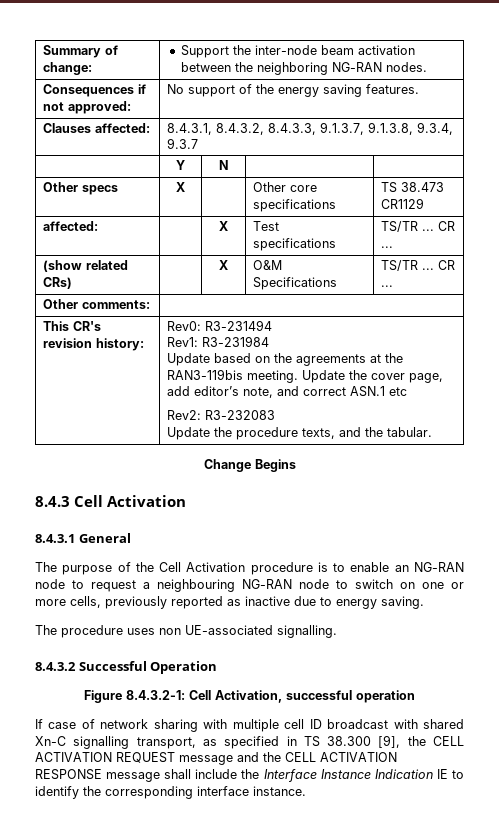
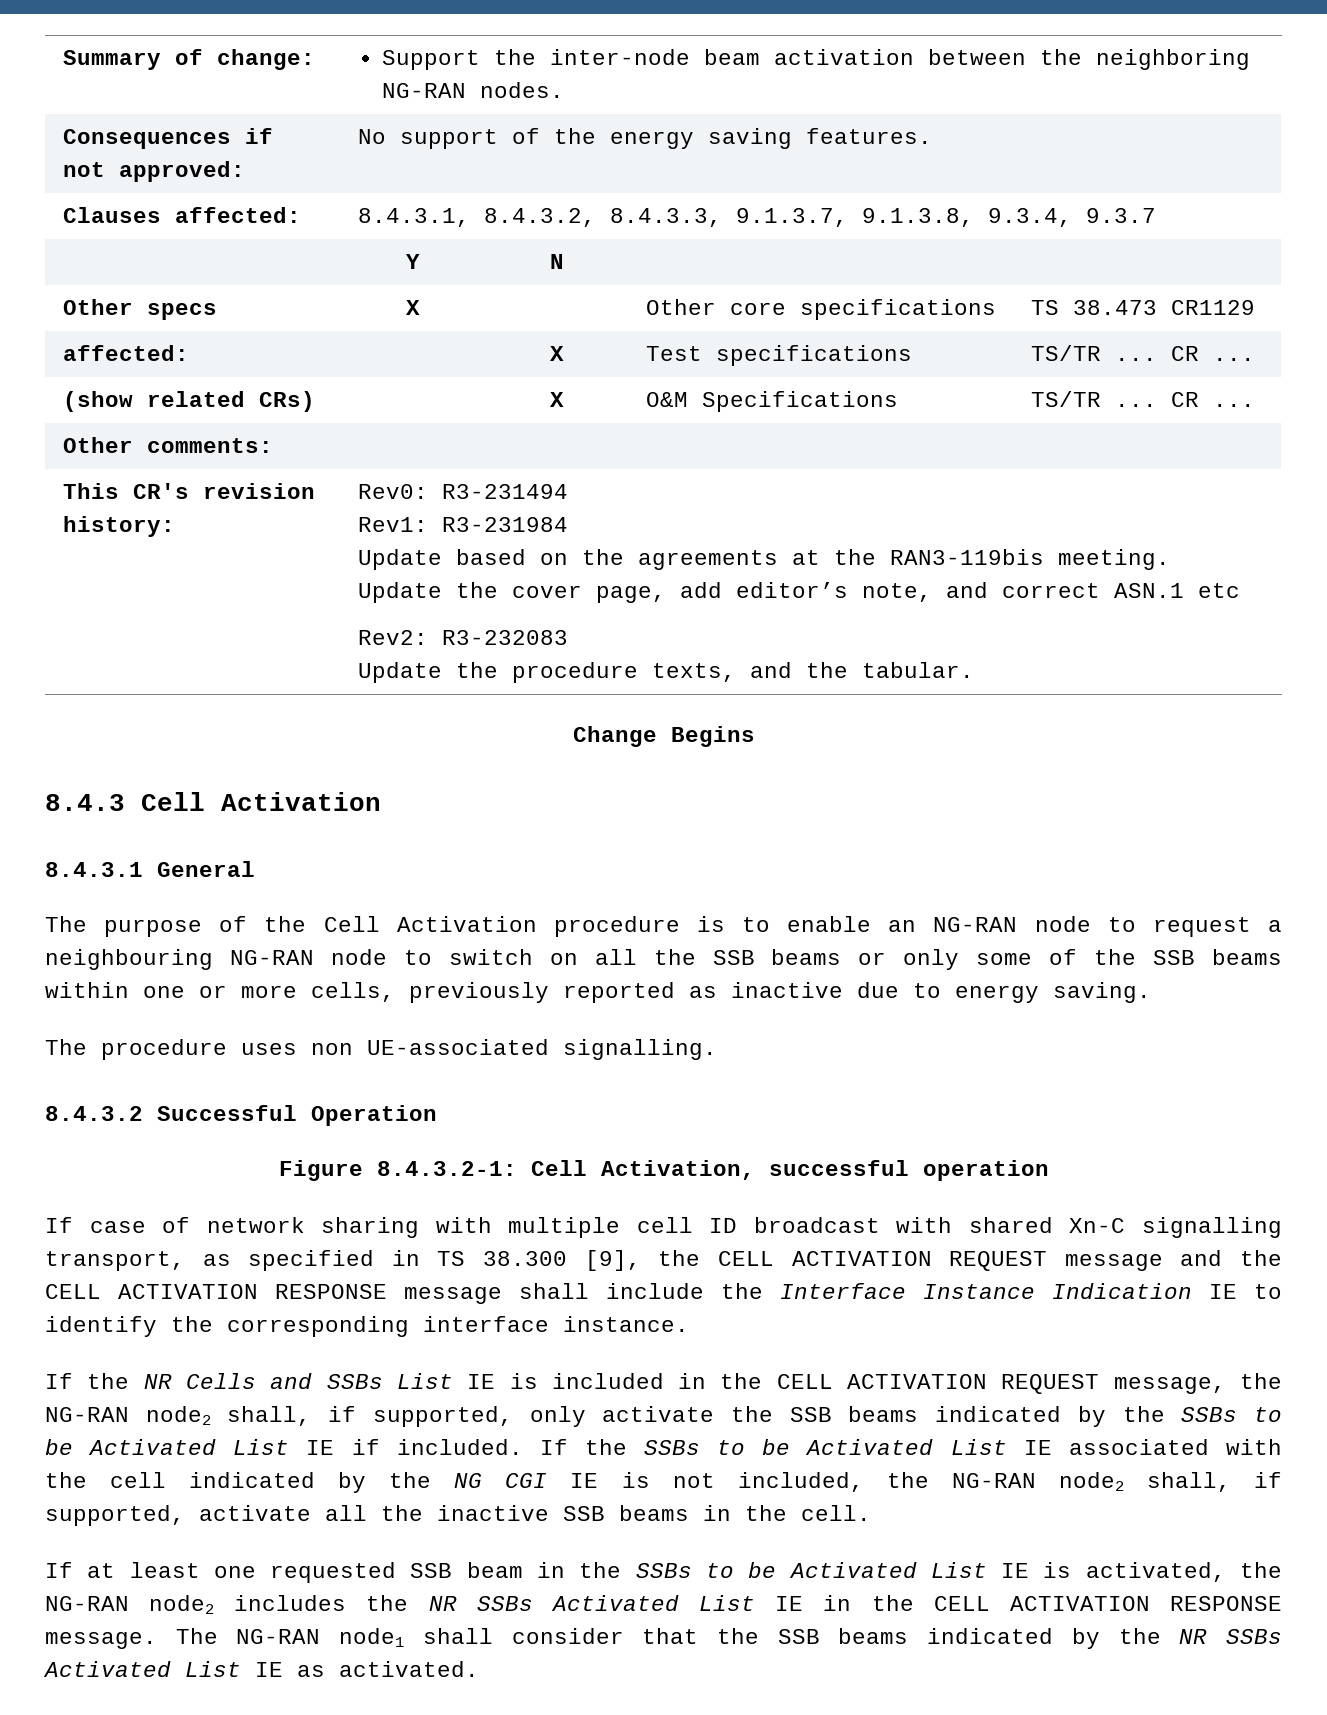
- The purpose of the Cell Activation procedure is to enable an NG-RAN node to request a neighbouring NG-RAN node to switch on one or more cells, previously reported as inactive due to energy saving.
+ The purpose of the Cell Activation procedure is to enable an NG-RAN node to request a neighbouring NG-RAN node to switch on all the SSB beams or only some of the SSB beams within one or more cells, previously reported as inactive due to energy saving.
+ If the NR Cells and SSBs List IE is included in the CELL ACTIVATION REQUEST message, the NG-RAN node2 shall, if supported, only activate the SSB beams indicated by the SSBs to be Activated List IE if included. If the SSBs to be Activated List IE associated with the cell indicated by the NG CGI IE is not included, the NG-RAN node2 shall, if supported, activate all the inactive SSB beams in the cell.
+ If at least one requested SSB beam in the SSBs to be Activated List IE is activated, the NG-RAN node2 includes the NR SSBs Activated List IE in the CELL ACTIVATION RESPONSE message. The NG-RAN node1 shall consider that the SSB beams indicated by the NR SSBs Activated List IE as activated.

